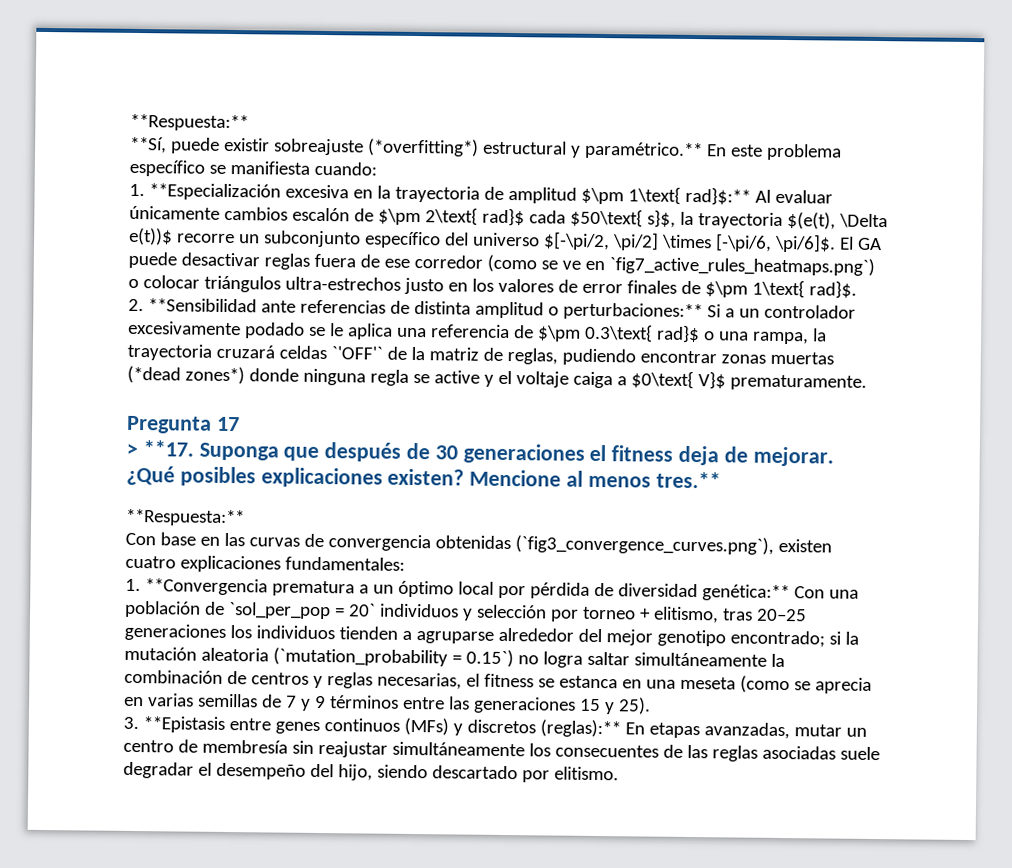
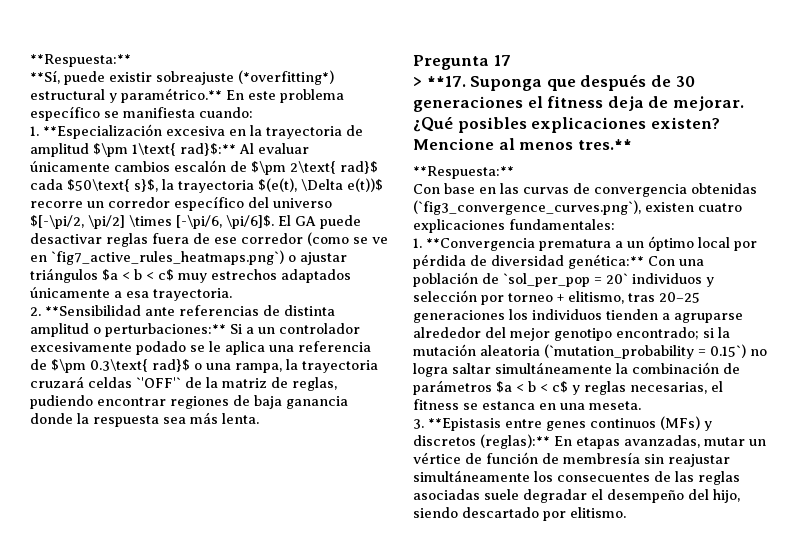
- 1. **Especialización excesiva en la trayectoria de amplitud $\pm 1\text{ rad}$:** Al evaluar únicamente cambios escalón de $\pm 2\text{ rad}$ cada $50\text{ s}$, la trayectoria $(e(t), \Delta e(t))$ recorre un subconjunto específico del universo $[-\pi/2, \pi/2] \times [-\pi/6, \pi/6]$.
+ 1. **Especialización excesiva en la trayectoria de amplitud $\pm 1\text{ rad}$:** Al evaluar únicamente cambios escalón de $\pm 2\text{ rad}$ cada $50\text{ s}$, la trayectoria $(e(t), \Delta e(t))$ recorre un corredor específico del universo $[-\pi/2, \pi/2] \times [-\pi/6, \pi/6]$.
- El GA puede desactivar reglas fuera de ese corredor (como se ve en `fig7_active_rules_heatmaps.png`) o colocar triángulos ultra-estrechos justo en los valores de error finales de $\pm 1\text{ rad}$.
+ El GA puede desactivar reglas fuera de ese corredor (como se ve en `fig7_active_rules_heatmaps.png`) o ajustar triángulos $a < b < c$ muy estrechos adaptados únicamente a esa trayectoria.
- 2. **Sensibilidad ante referencias de distinta amplitud o perturbaciones:** Si a un controlador excesivamente podado se le aplica una referencia de $\pm 0.3\text{ rad}$ o una rampa, la trayectoria cruzará celdas `'OFF'` de la matriz de reglas, pudiendo encontrar zonas muertas (*dead zones*) donde ninguna regla se active y el voltaje caiga a $0\text{ V}$ prematuramente.
+ 2. **Sensibilidad ante referencias de distinta amplitud o perturbaciones:** Si a un controlador excesivamente podado se le aplica una referencia de $\pm 0.3\text{ rad}$ o una rampa, la trayectoria cruzará celdas `'OFF'` de la matriz de reglas, pudiendo encontrar regiones de baja ganancia donde la respuesta sea más lenta.
- si la mutación aleatoria (`mutation_probability = 0.15`) no logra saltar simultáneamente la combinación de centros y reglas necesarias, el fitness se estanca en una meseta (como se aprecia en varias semillas de 7 y 9 términos entre las generaciones 15 y 25).
+ si la mutación aleatoria (`mutation_probability = 0.15`) no logra saltar simultáneamente la combinación de parámetros $a < b < c$ y reglas necesarias, el fitness se estanca en una meseta.
- 3. **Epistasis entre genes continuos (MFs) y discretos (reglas):** En etapas avanzadas, mutar un centro de membresía sin reajustar simultáneamente los consecuentes de las reglas asociadas suele degradar el desempeño del hijo, siendo descartado por elitismo.
+ 3. **Epistasis entre genes continuos (MFs) y discretos (reglas):** En etapas avanzadas, mutar un vértice de función de membresía sin reajustar simultáneamente los consecuentes de las reglas asociadas suele degradar el desempeño del hijo, siendo descartado por elitismo.

